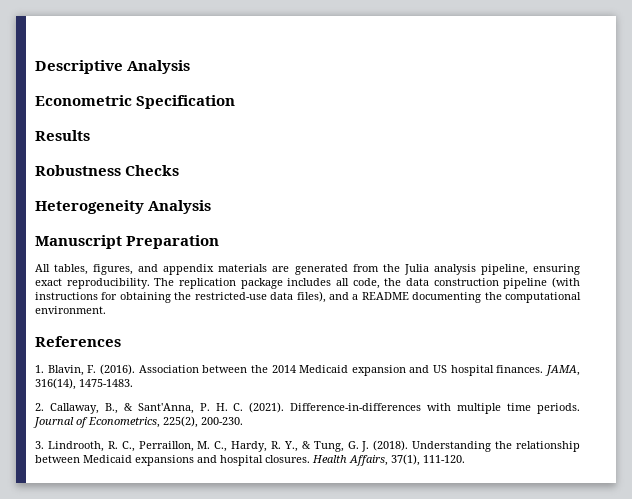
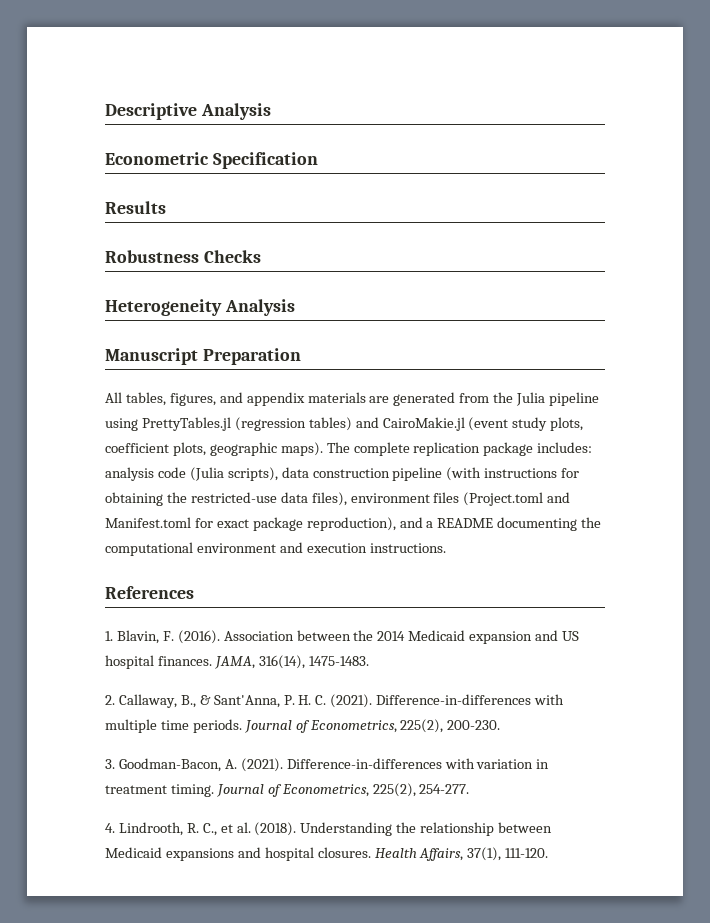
- All tables, figures, and appendix materials are generated from the Julia analysis pipeline, ensuring exact reproducibility. The replication package includes all code, the data construction pipeline (with instructions for obtaining the restricted-use data files), and a README documenting the computational environment.
+ All tables, figures, and appendix materials are generated from the Julia pipeline using PrettyTables.jl (regression tables) and CairoMakie.jl (event study plots, coefficient plots, geographic maps). The complete replication package includes: analysis code (Julia scripts), data construction pipeline (with instructions for obtaining the restricted-use data files), environment files (Project.toml and Manifest.toml for exact package reproduction), and a README documenting the computational environment and execution instructions.
- 3. Lindrooth, R. C., Perraillon, M. C., Hardy, R. Y., & Tung, G. J. (2018).
+ 3. Goodman-Bacon, A. (2021). Difference-in-differences with variation in treatment timing. Journal of Econometrics, 225(2), 254-277.
+ 4. Lindrooth, R. C., et al. (2018).

